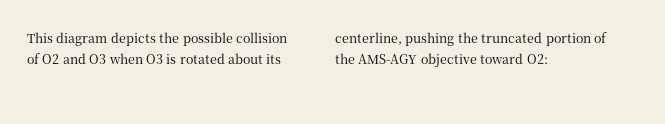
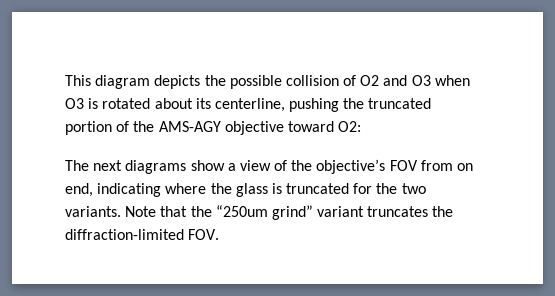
+ The next diagrams show a view of the objective’s FOV from on end, indicating where the glass is truncated for the two variants. Note that the “250um grind” variant truncates the diffraction-limited FOV.

